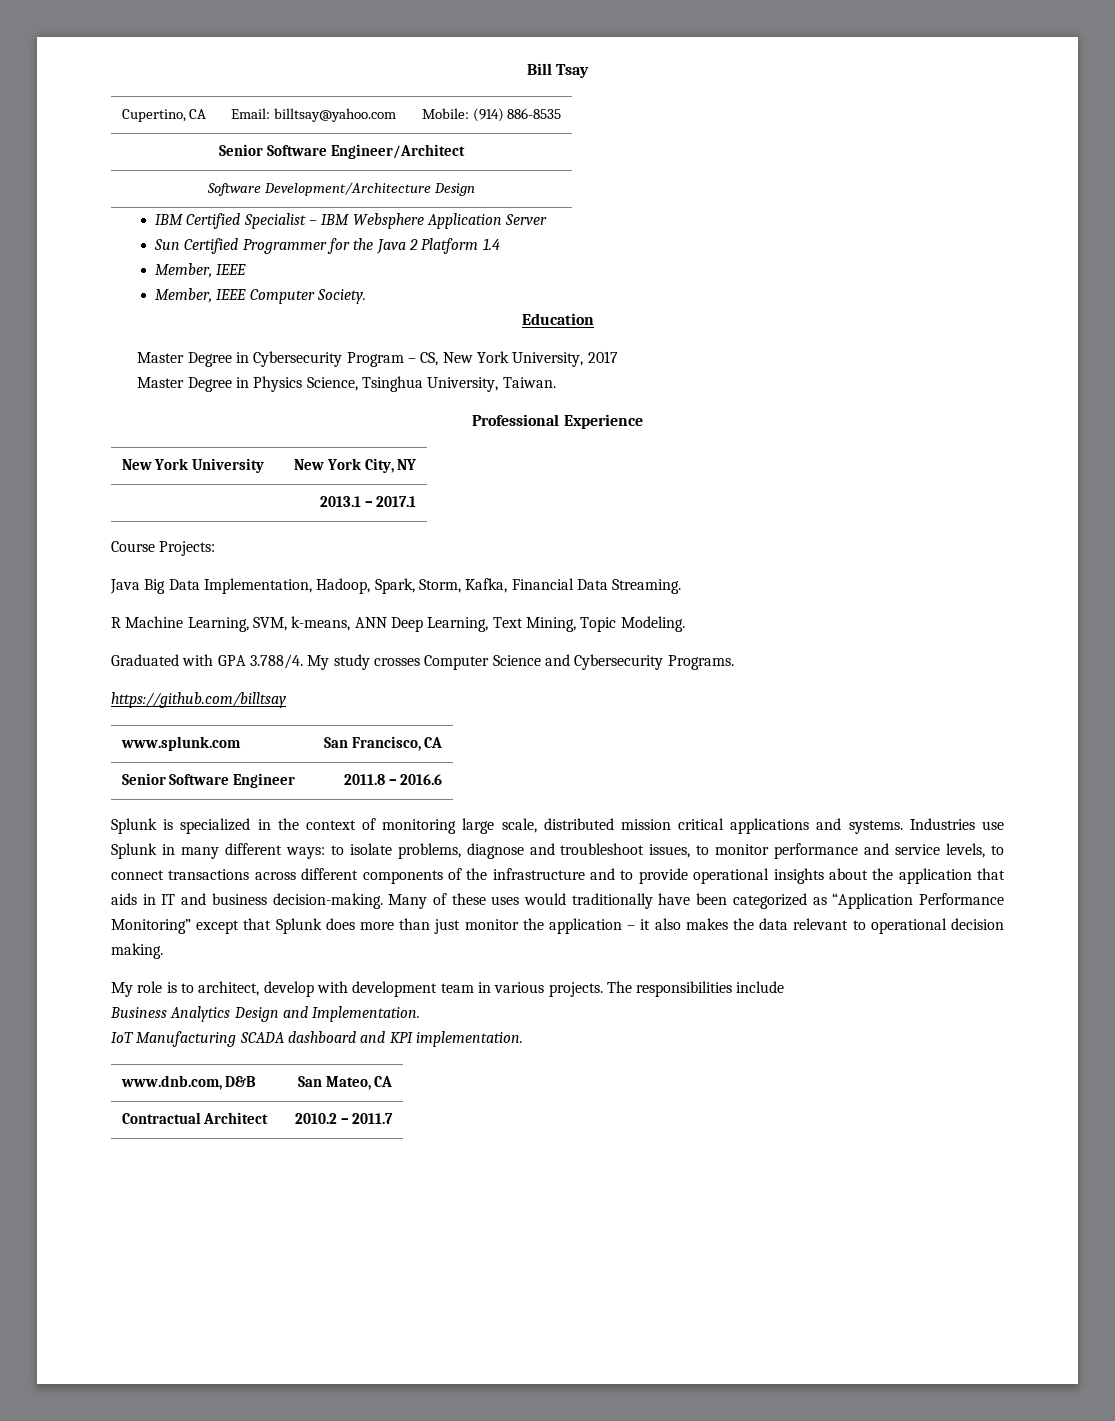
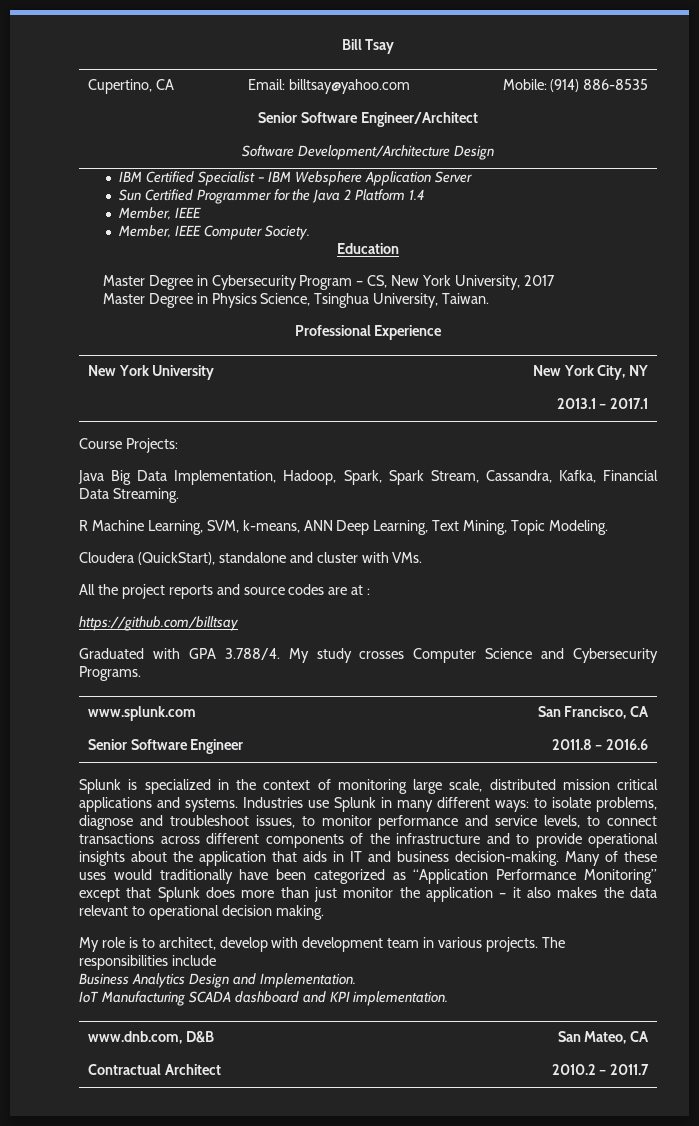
- Java Big Data Implementation, Hadoop, Spark, Storm, Kafka, Financial Data Streaming.
+ Java Big Data Implementation, Hadoop, Spark, Spark Stream, Cassandra, Kafka, Financial Data Streaming.
+ Cloudera (QuickStart), standalone and cluster with VMs.
+ All the project reports and source codes are at :
+ https://github.com/billtsay
- https://github.com/billtsay

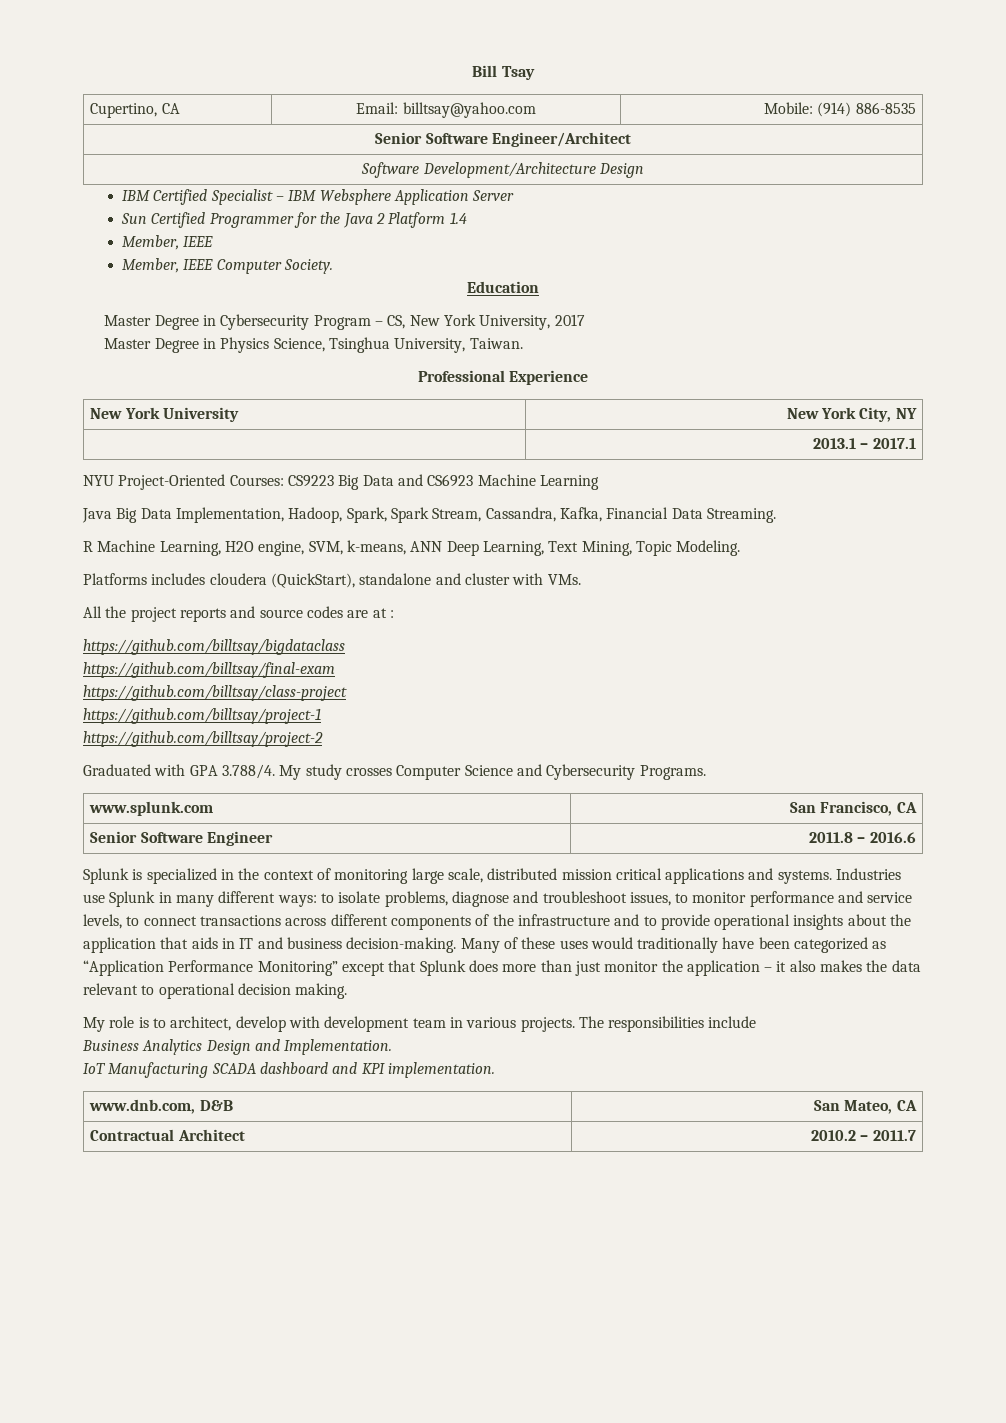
- Course Projects:
+ NYU Project-Oriented Courses: CS9223 Big Data and CS6923 Machine Learning
- R Machine Learning, SVM, k-means, ANN Deep Learning, Text Mining, Topic Modeling.
+ R Machine Learning, H2O engine, SVM, k-means, ANN Deep Learning, Text Mining, Topic Modeling.
- Cloudera (QuickStart), standalone and cluster with VMs.
+ Platforms includes cloudera (QuickStart), standalone and cluster with VMs.
- https://github.com/billtsay
+ https://github.com/billtsay/bigdataclass
+ https://github.com/billtsay/final-exam
+ https://github.com/billtsay/class-project
+ https://github.com/billtsay/project-1
+ https://github.com/billtsay/project-2

